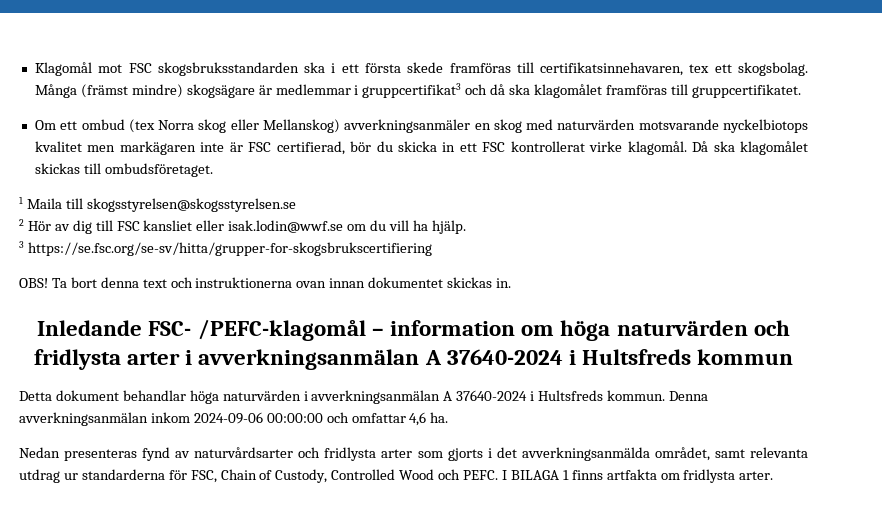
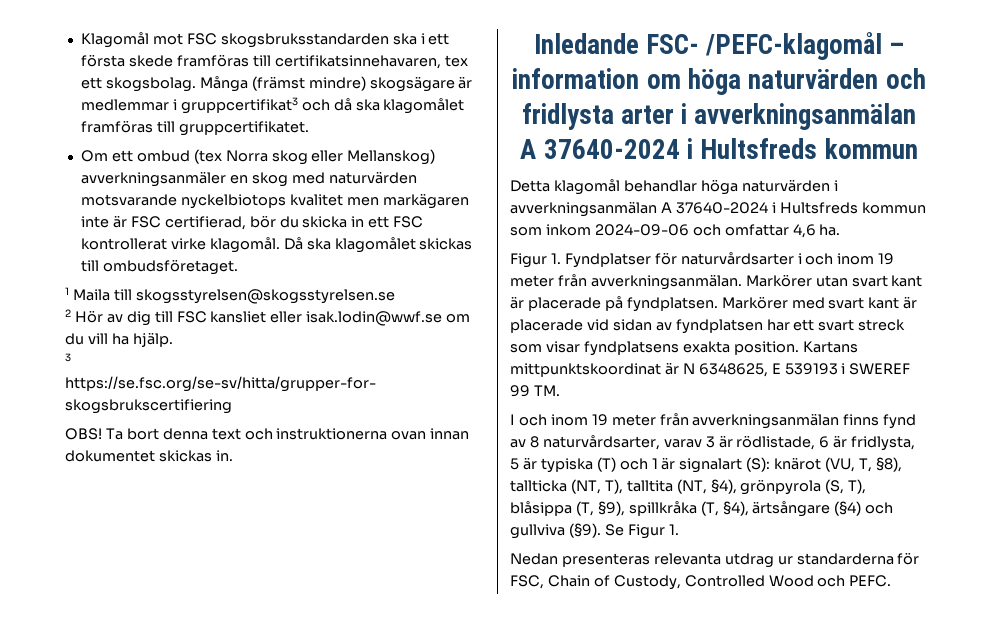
- Detta dokument behandlar höga naturvärden i avverkningsanmälan A 37640-2024 i Hultsfreds kommun. Denna avverkningsanmälan inkom 2024-09-06 00:00:00 och omfattar 4,6 ha.
+ Detta klagomål behandlar höga naturvärden i avverkningsanmälan A 37640-2024 i Hultsfreds kommun som inkom 2024-09-06 och omfattar 4,6 ha.
- Nedan presenteras fynd av naturvårdsarter och fridlysta arter som gjorts i det avverkningsanmälda området, samt relevanta utdrag ur standarderna för FSC, Chain of Custody, Controlled Wood och PEFC. I BILAGA 1 finns artfakta om fridlysta arter.
+ Figur 1. Fyndplatser för naturvårdsarter i och inom 19 meter från avverkningsanmälan. Markörer utan svart kant är placerade på fyndplatsen. Markörer med svart kant är placerade vid sidan av fyndplatsen har ett svart streck som visar fyndplatsens exakta position. Kartans mittpunktskoordinat är N 6348625, E 539193 i SWEREF 99 TM.
+ I och inom 19 meter från avverkningsanmälan finns fynd av 8 naturvårdsarter, varav 3 är rödlistade, 6 är fridlysta, 5 är typiska (T) och 1 är signalart (S): knärot (VU, T, §8), tallticka (NT, T), talltita (NT, §4), grönpyrola (S, T), blåsippa (T, §9), spillkråka (T, §4), ärtsångare (§4) och gullviva (§9). Se Figur 1.
+ Nedan presenteras relevanta utdrag ur standarderna för FSC, Chain of Custody, Controlled Wood och PEFC.

